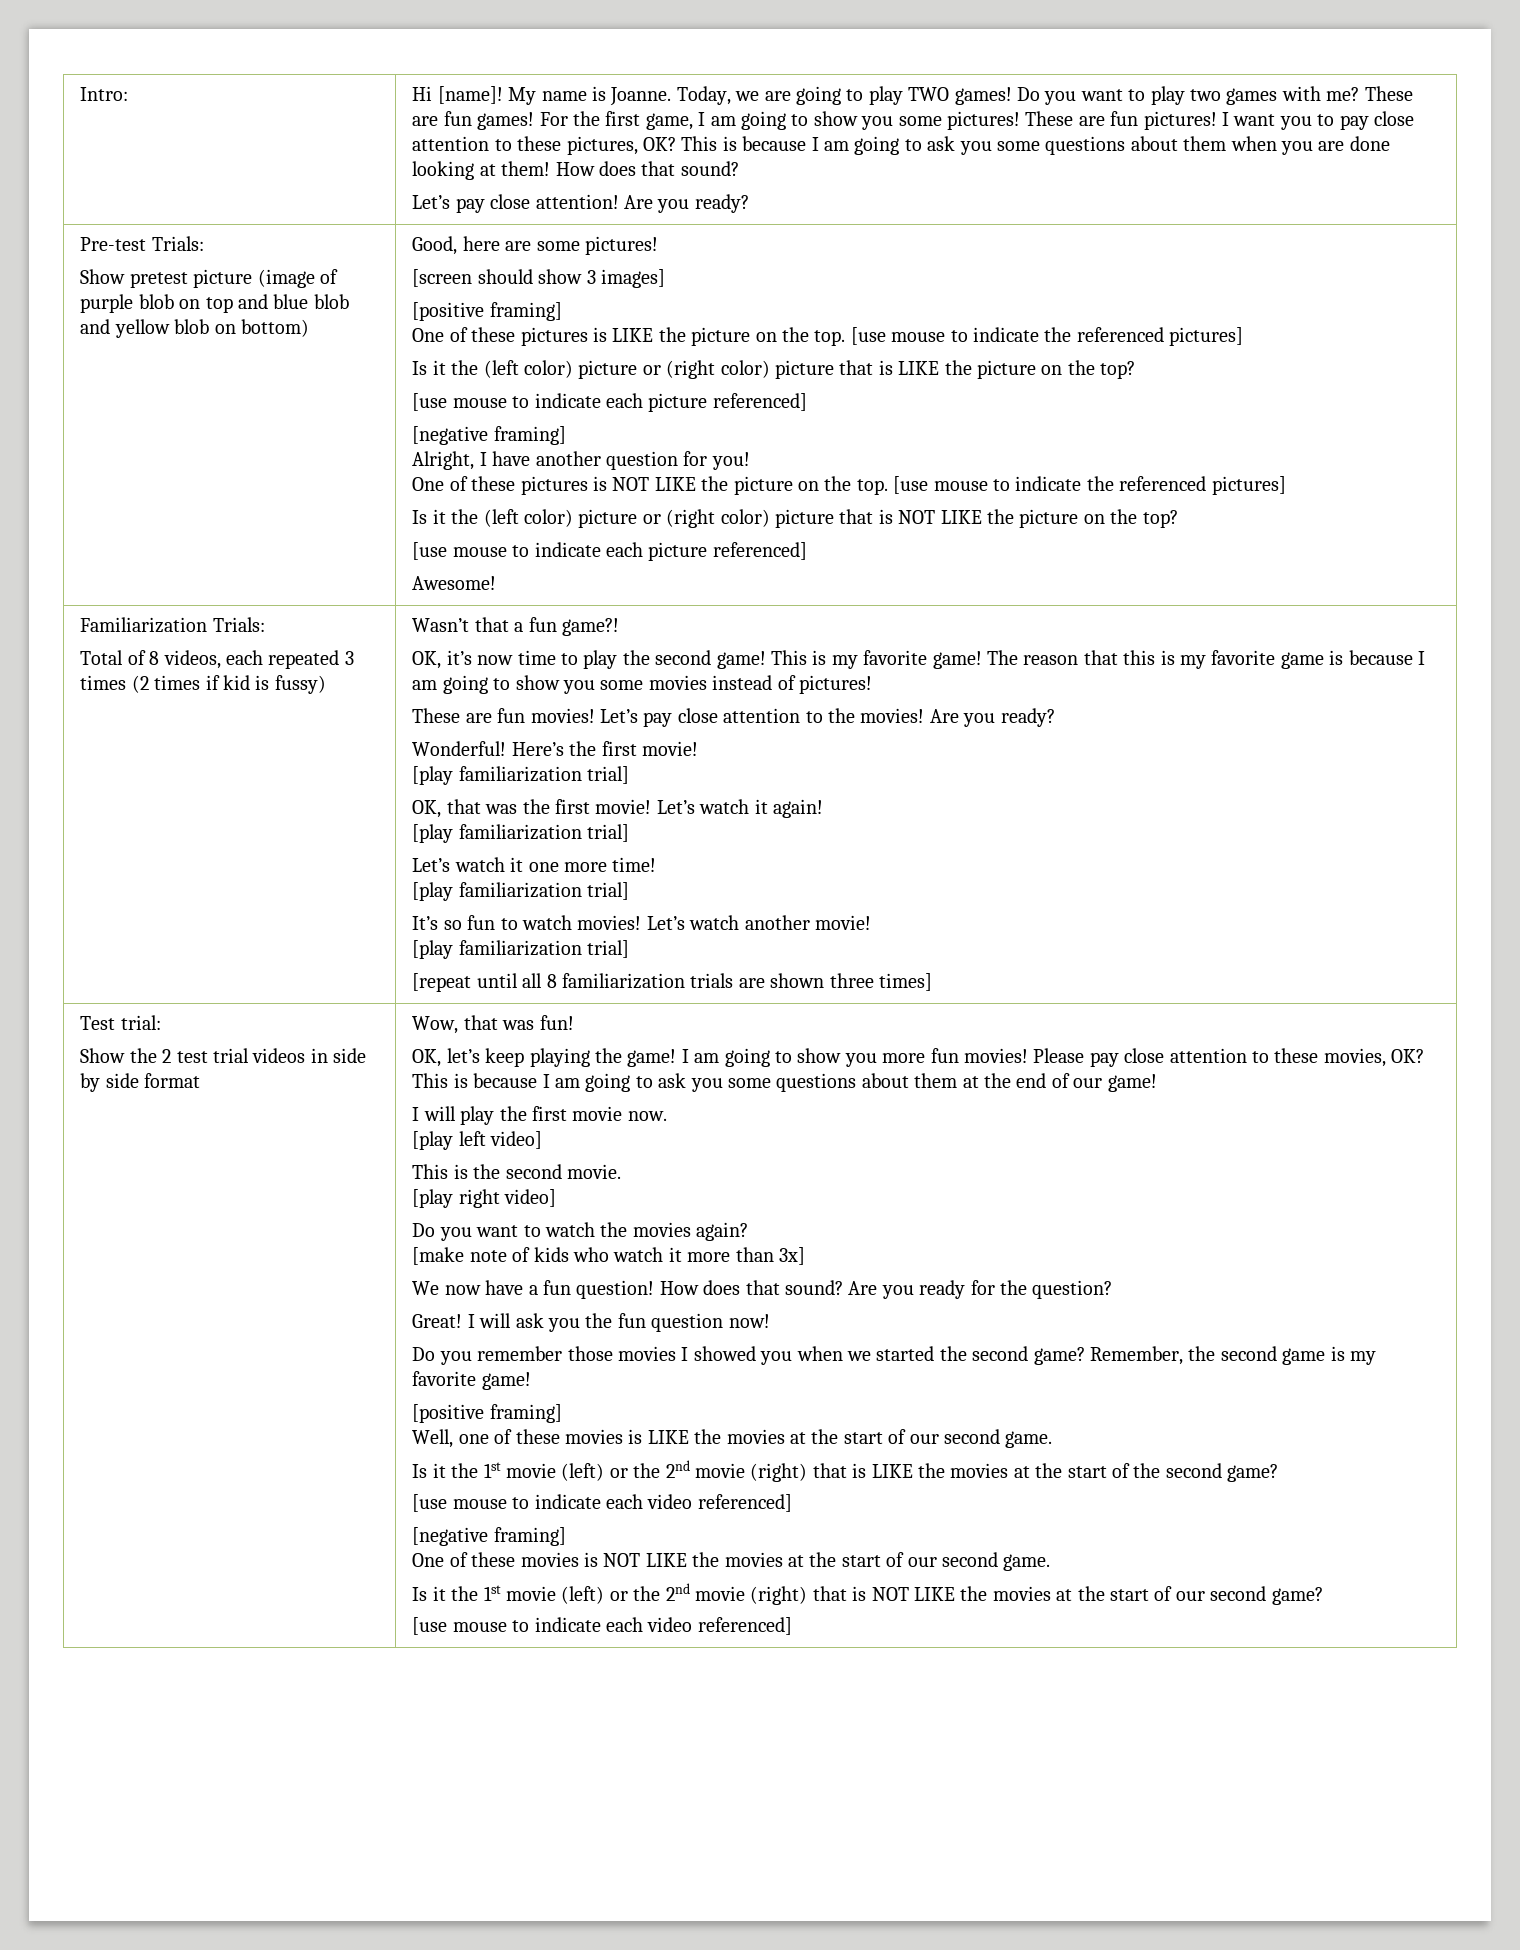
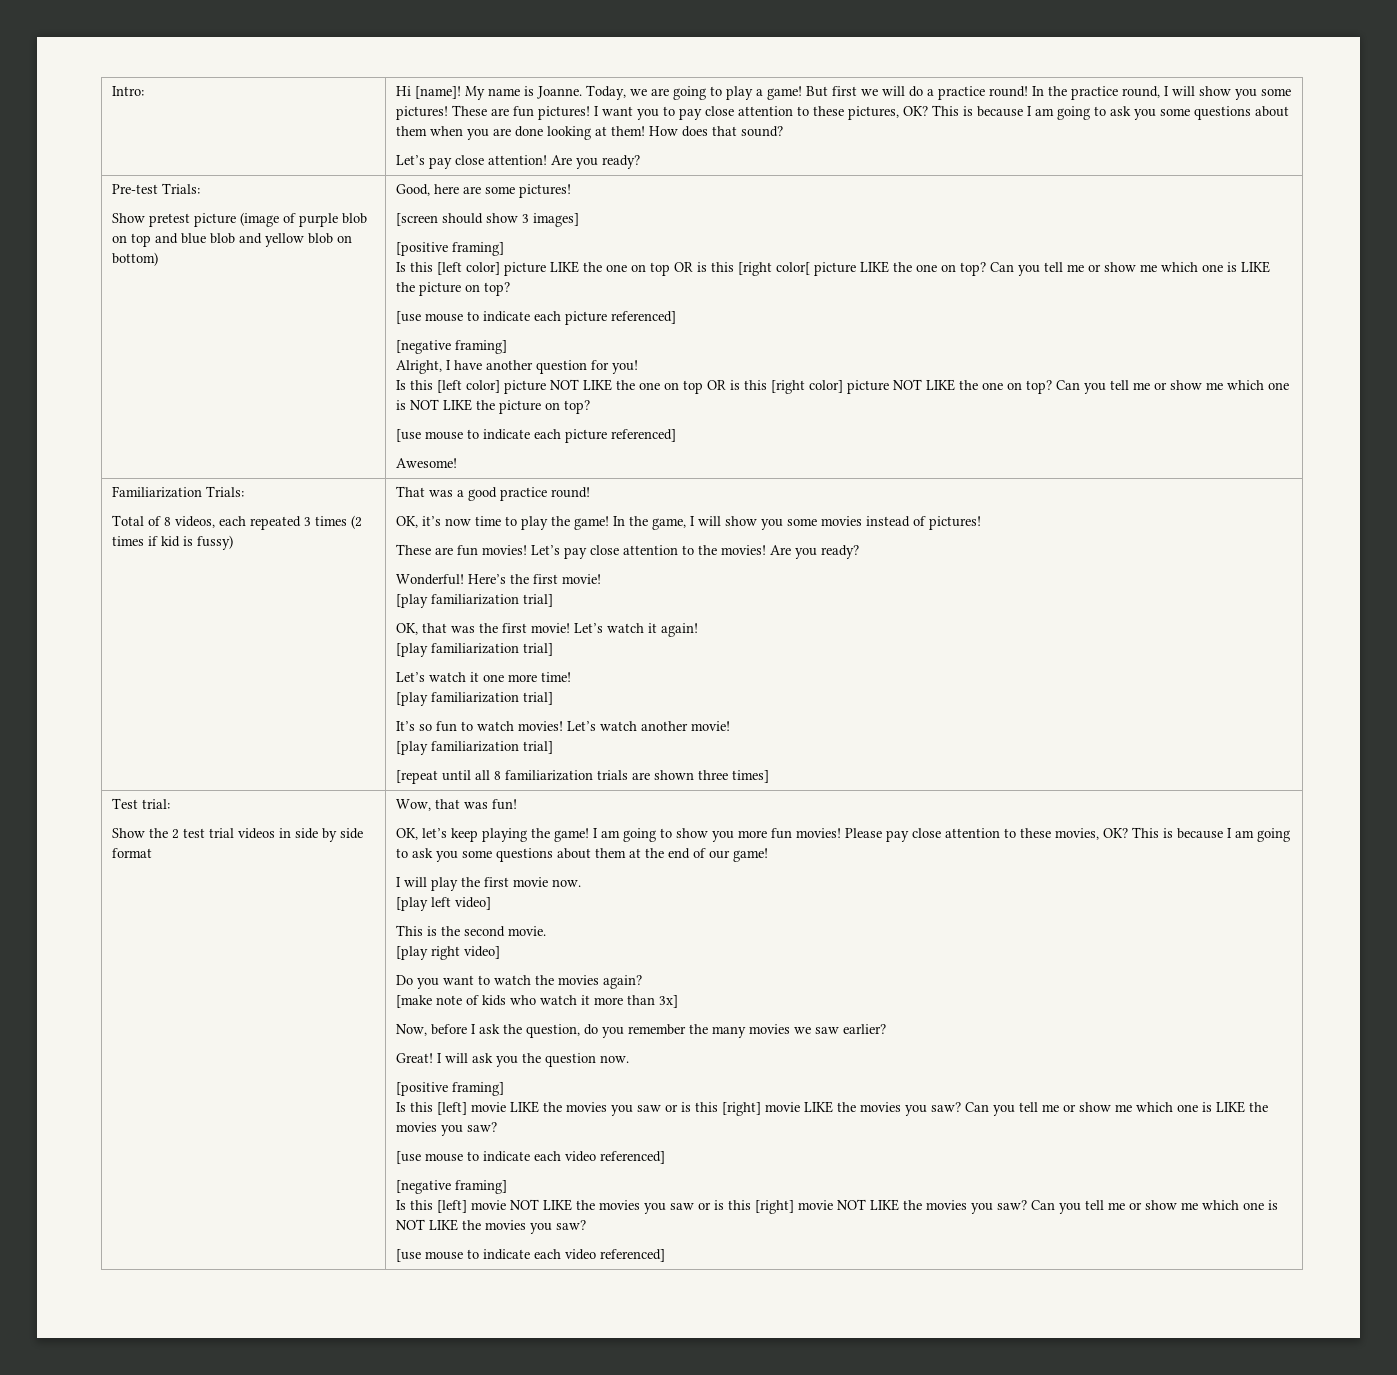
- Today, we are going to play TWO games! Do you want to play two games with me? These are fun games! For the first game, I am going to show you some pictures!
+ Today, we are going to play a game! But first we will do a practice round! In the practice round, I will show you some pictures!
- One of these pictures is LIKE the picture on the top. [use mouse to indicate the referenced pictures]
- Is it the (left color) picture or (right color) picture that is LIKE the picture on the top?
+ Is this [left color] picture LIKE the one on top OR is this [right color[ picture LIKE the one on top? Can you tell me or show me which one is LIKE the picture on top?
- One of these pictures is NOT LIKE the picture on the top. [use mouse to indicate the referenced pictures]
- Is it the (left color) picture or (right color) picture that is NOT LIKE the picture on the top?
+ Is this [left color] picture NOT LIKE the one on top OR is this [right color] picture NOT LIKE the one on top? Can you tell me or show me which one is NOT LIKE the picture on top?
- Wasn’t that a fun game?!
+ That was a good practice round!
- OK, it’s now time to play the second game! This is my favorite game! The reason that this is my favorite game is because I am going to show you some movies instead of pictures!
+ OK, it’s now time to play the game! In the game, I will show you some movies instead of pictures!
- We now have a fun question! How does that sound? Are you ready for the question?
+ Now, before I ask the question, do you remember the many movies we saw earlier?
- I will ask you the fun question now!
- Do you remember those movies I showed you when we started the second game? Remember, the second game is my favorite game!
+ I will ask you the question now.
  [positive framing]
- Well, one of these movies is LIKE the movies at the start of our second game.
- Is it the 1st movie (left) or the 2nd movie (right) that is LIKE the movies at the start of the second game?
+ Is this [left] movie LIKE the movies you saw or is this [right] movie LIKE the movies you saw? Can you tell me or show me which one is LIKE the movies you saw?
- One of these movies is NOT LIKE the movies at the start of our second game.
- Is it the 1st movie (left) or the 2nd movie (right) that is NOT LIKE the movies at the start of our second game?
+ Is this [left] movie NOT LIKE the movies you saw or is this [right] movie NOT LIKE the movies you saw? Can you tell me or show me which one is NOT LIKE the movies you saw?

